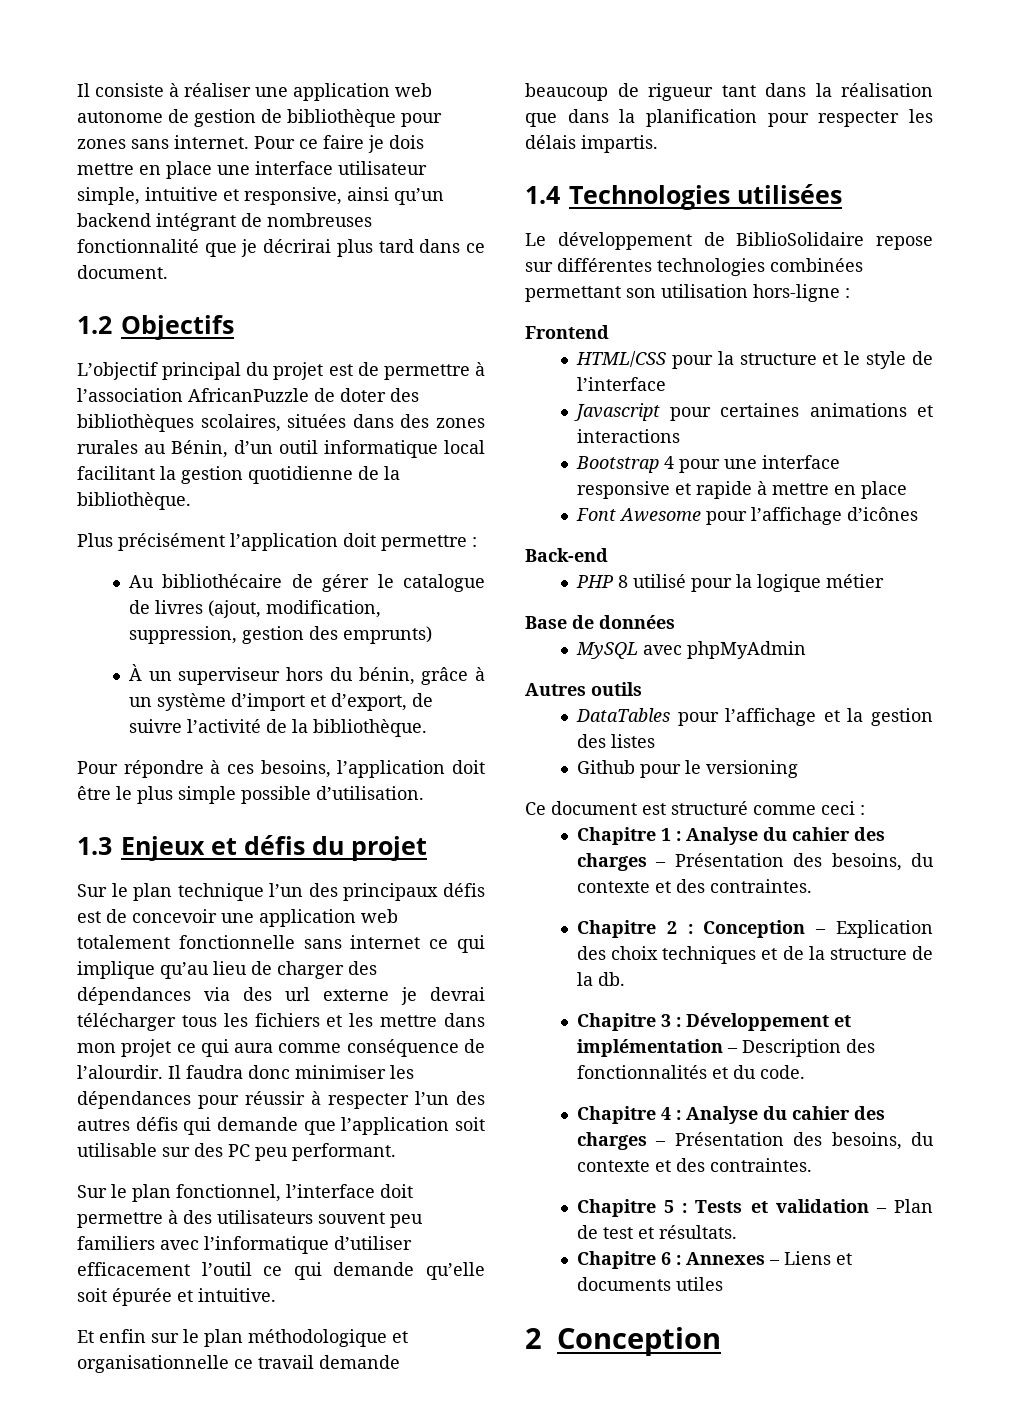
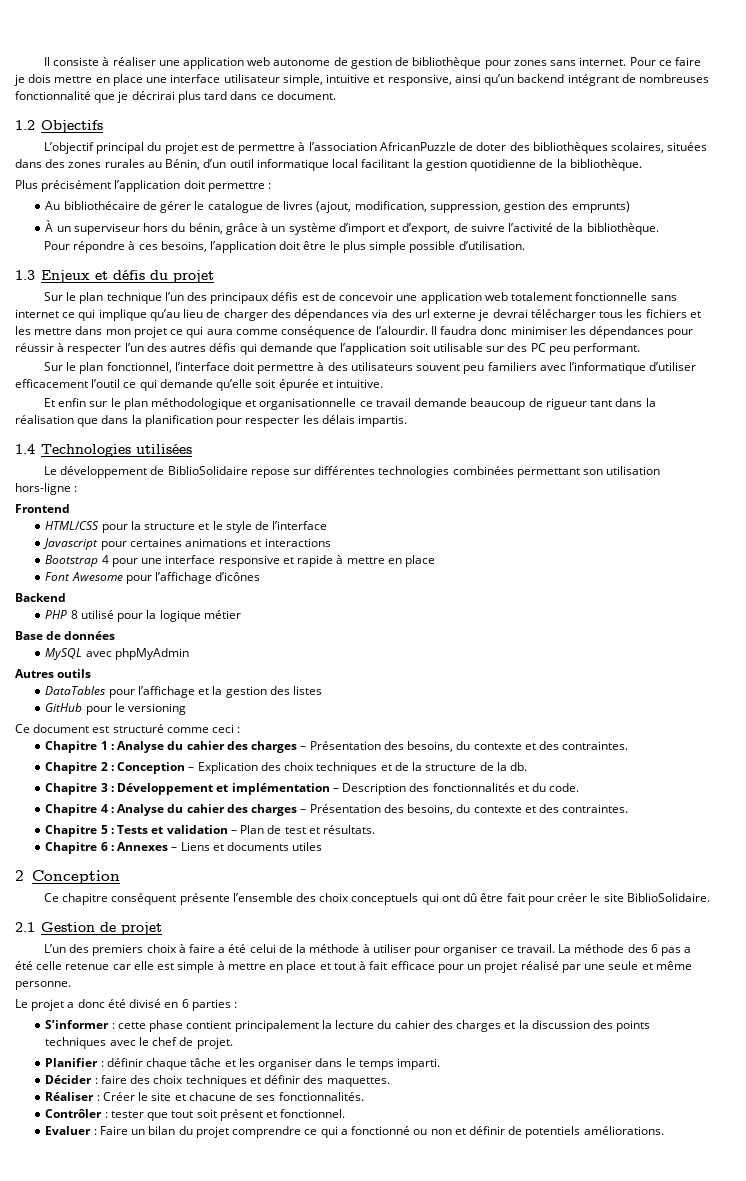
- Back-end
+ Backend
- Github pour le versioning
+ GitHub pour le versioning
+ Ce chapitre conséquent présente l’ensemble des choix conceptuels qui ont dû être fait pour créer le site BiblioSolidaire.
+ 2.1 Gestion de projet
+ L’un des premiers choix à faire a été celui de la méthode à utiliser pour organiser ce travail. La méthode des 6 pas a été celle retenue car elle est simple à mettre en place et tout à fait efficace pour un projet réalisé par une seule et même personne.
+ Le projet a donc été divisé en 6 parties :
+ S’informer : cette phase contient principalement la lecture du cahier des charges et la discussion des points techniques avec le chef de projet.
+ Planifier : définir chaque tâche et les organiser dans le temps imparti.
+ Décider : faire des choix techniques et définir des maquettes.
+ Réaliser : Créer le site et chacune de ses fonctionnalités.
+ Contrôler : tester que tout soit présent et fonctionnel.
+ Evaluer : Faire un bilan du projet comprendre ce qui a fonctionné ou non et définir de potentiels améliorations.

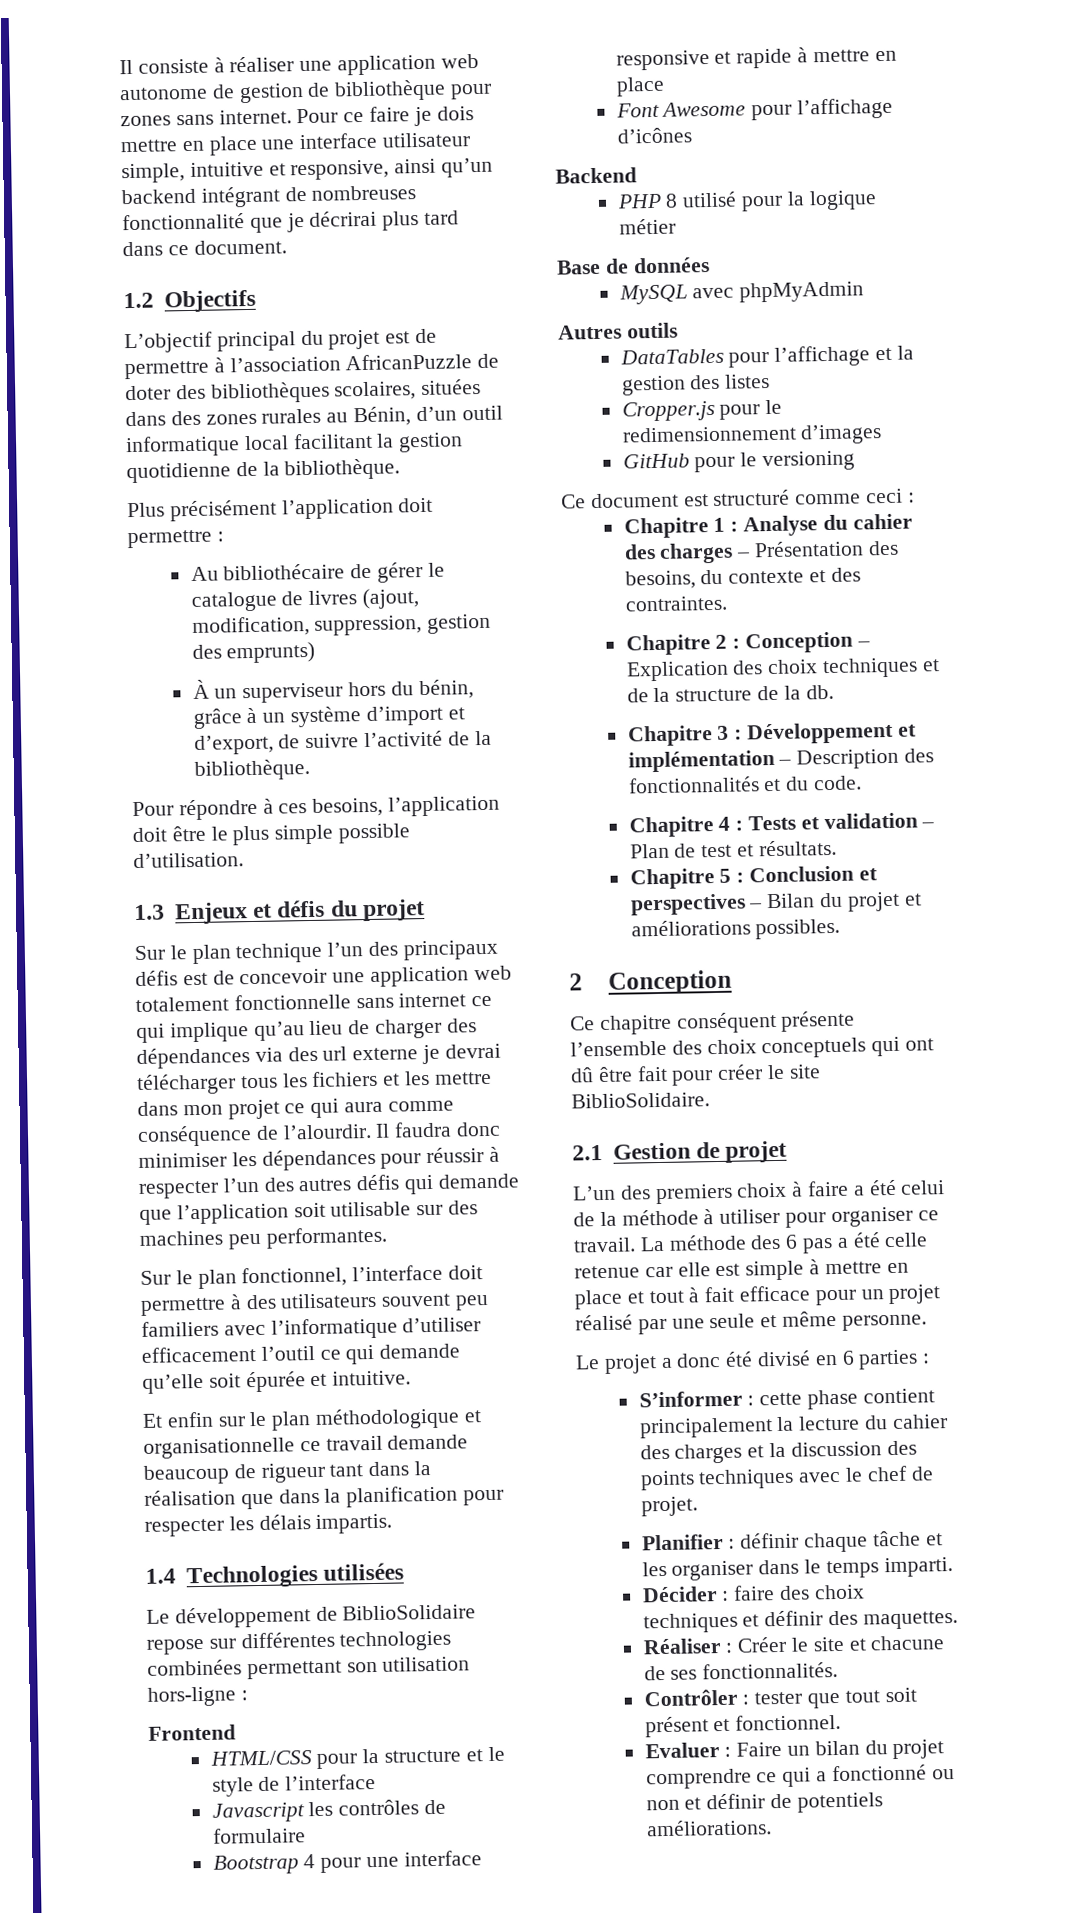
- Il faudra donc minimiser les dépendances pour réussir à respecter l’un des autres défis qui demande que l’application soit utilisable sur des PC peu performant.
+ Il faudra donc minimiser les dépendances pour réussir à respecter l’un des autres défis qui demande que l’application soit utilisable sur des machines peu performantes.
- Javascript pour certaines animations et interactions
+ Javascript les contrôles de formulaire
+ Cropper.js pour le redimensionnement d’images
- Chapitre 4 : Analyse du cahier des charges – Présentation des besoins, du contexte et des contraintes.
- Chapitre 5 : Tests et validation – Plan de test et résultats.
+ Chapitre 4 : Tests et validation – Plan de test et résultats.
- Chapitre 6 : Annexes – Liens et documents utiles
+ Chapitre 5 : Conclusion et perspectives – Bilan du projet et améliorations possibles.

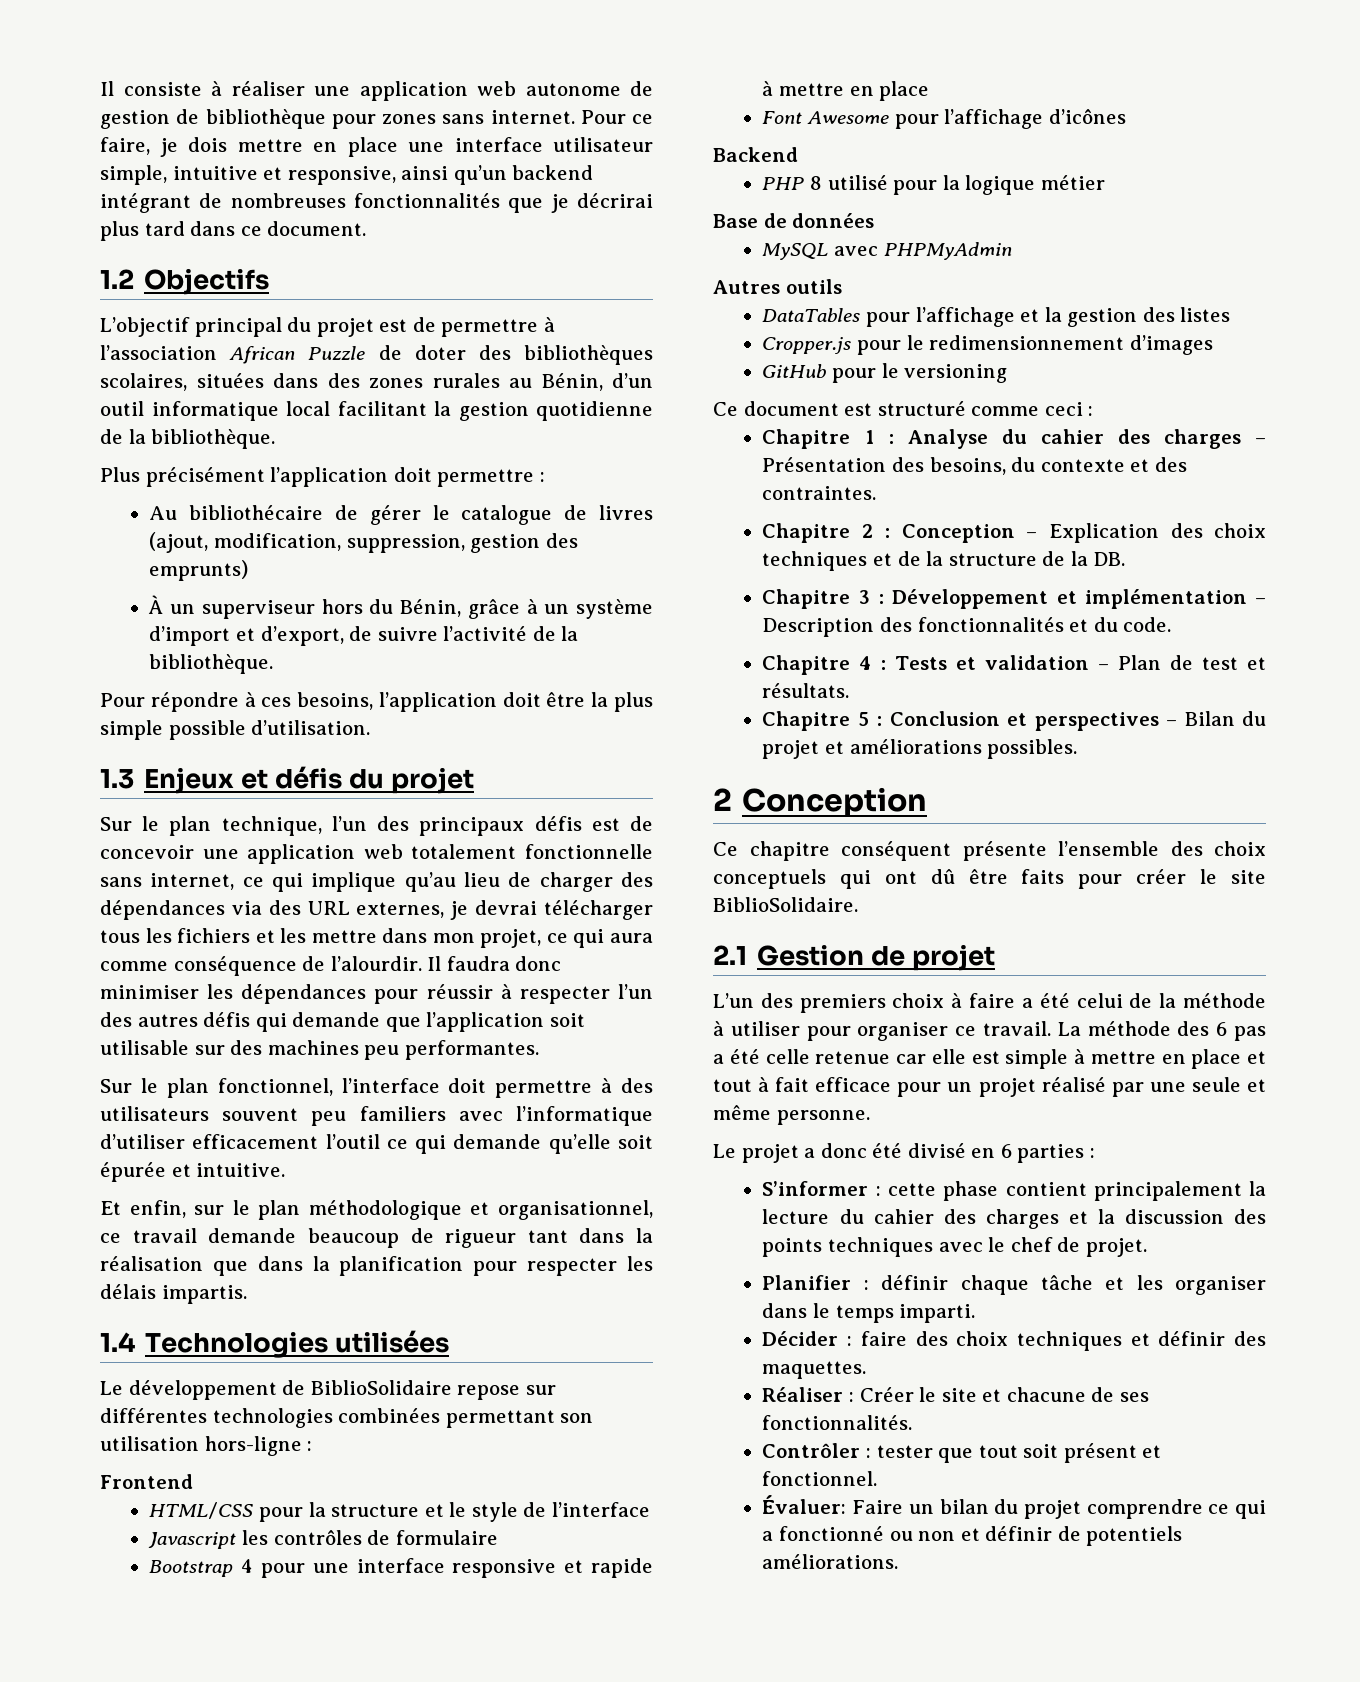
- Pour ce faire je dois mettre en place une interface utilisateur simple, intuitive et responsive, ainsi qu’un backend intégrant de nombreuses fonctionnalité que je décrirai plus tard dans ce document.
+ Pour ce faire, je dois mettre en place une interface utilisateur simple, intuitive et responsive, ainsi qu’un backend intégrant de nombreuses fonctionnalités que je décrirai plus tard dans ce document.
- L’objectif principal du projet est de permettre à l’association AfricanPuzzle de doter des bibliothèques scolaires, situées dans des zones rurales au Bénin, d’un outil informatique local facilitant la gestion quotidienne de la bibliothèque.
+ L’objectif principal du projet est de permettre à l’association African Puzzle de doter des bibliothèques scolaires, situées dans des zones rurales au Bénin, d’un outil informatique local facilitant la gestion quotidienne de la bibliothèque.
- À un superviseur hors du bénin, grâce à un système d’import et d’export, de suivre l’activité de la bibliothèque.
+ À un superviseur hors du Bénin, grâce à un système d’import et d’export, de suivre l’activité de la bibliothèque.
- Pour répondre à ces besoins, l’application doit être le plus simple possible d’utilisation.
+ Pour répondre à ces besoins, l’application doit être la plus simple possible d’utilisation.
- Sur le plan technique l’un des principaux défis est de concevoir une application web totalement fonctionnelle sans internet ce qui implique qu’au lieu de charger des dépendances via des url externe je devrai télécharger tous les fichiers et les mettre dans mon projet ce qui aura comme conséquence de l’alourdir.
+ Sur le plan technique, l’un des principaux défis est de concevoir une application web totalement fonctionnelle sans internet, ce qui implique qu’au lieu de charger des dépendances via des URL externes, je devrai télécharger tous les fichiers et les mettre dans mon projet, ce qui aura comme conséquence de l’alourdir.
- Et enfin sur le plan méthodologique et organisationnelle ce travail demande beaucoup de rigueur tant dans la réalisation que dans la planification pour respecter les délais impartis.
+ Et enfin, sur le plan méthodologique et organisationnel, ce travail demande beaucoup de rigueur tant dans la réalisation que dans la planification pour respecter les délais impartis.
- MySQL avec phpMyAdmin
+ MySQL avec PHPMyAdmin
- Chapitre 2 : Conception – Explication des choix techniques et de la structure de la db.
+ Chapitre 2 : Conception – Explication des choix techniques et de la structure de la DB.
- Ce chapitre conséquent présente l’ensemble des choix conceptuels qui ont dû être fait pour créer le site BiblioSolidaire.
+ Ce chapitre conséquent présente l’ensemble des choix conceptuels qui ont dû être faits pour créer le site BiblioSolidaire.
- Evaluer : Faire un bilan du projet comprendre ce qui a fonctionné ou non et définir de potentiels améliorations.
+ Évaluer: Faire un bilan du projet comprendre ce qui a fonctionné ou non et définir de potentiels améliorations.

